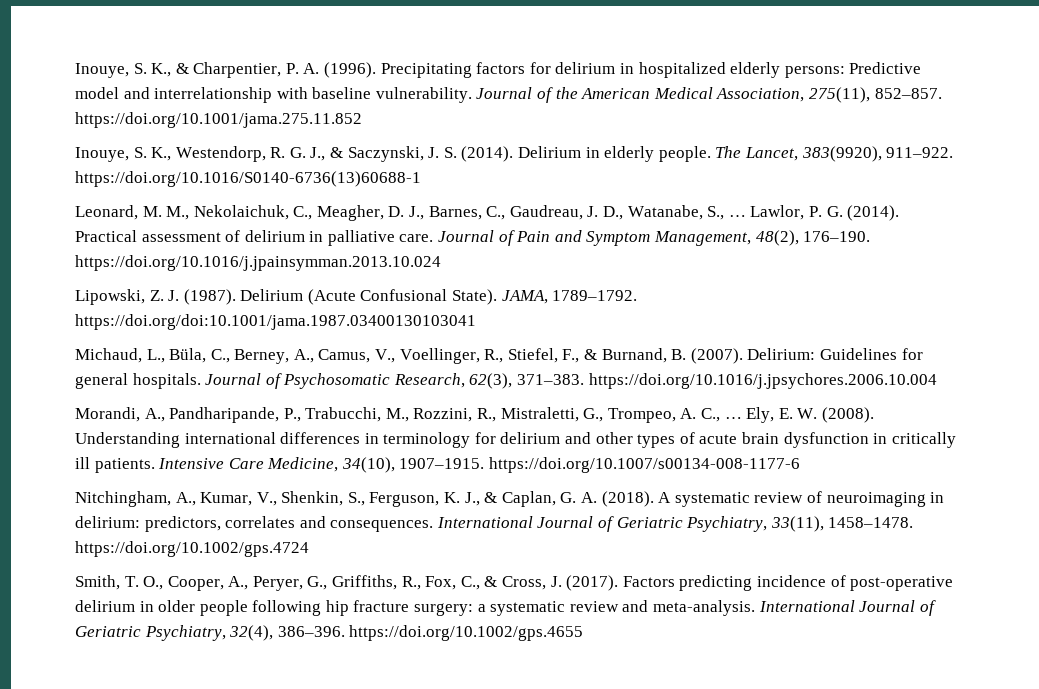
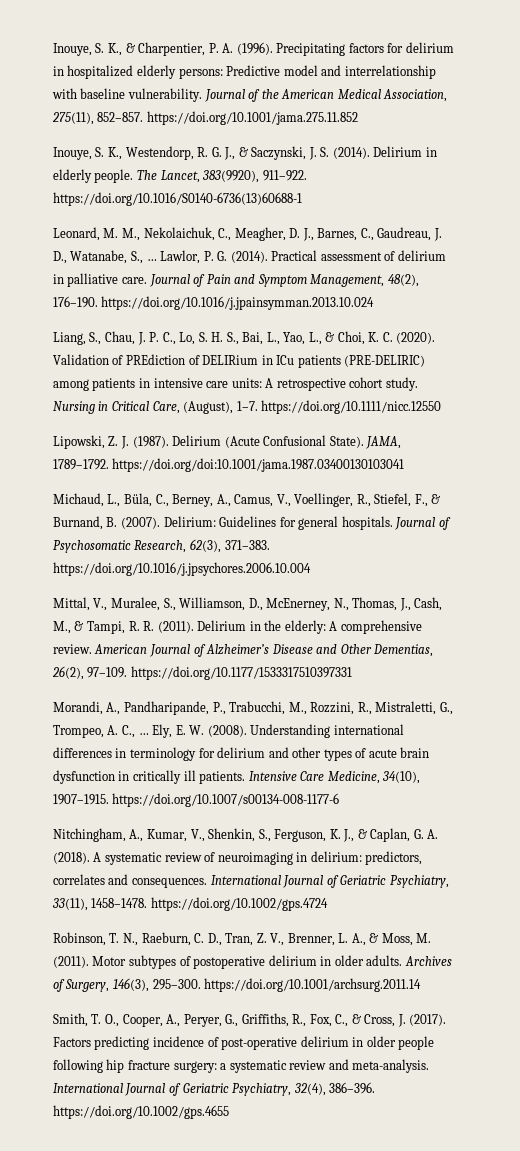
+ Liang, S., Chau, J. P. C., Lo, S. H. S., Bai, L., Yao, L., & Choi, K. C. (2020). Validation of PREdiction of DELIRium in ICu patients (PRE-DELIRIC) among patients in intensive care units: A retrospective cohort study. Nursing in Critical Care, (August), 1–7. https://doi.org/10.1111/nicc.12550
+ Mittal, V., Muralee, S., Williamson, D., McEnerney, N., Thomas, J., Cash, M., & Tampi, R. R. (2011). Delirium in the elderly: A comprehensive review. American Journal of Alzheimer’s Disease and Other Dementias, 26(2), 97–109. https://doi.org/10.1177/1533317510397331
+ Robinson, T. N., Raeburn, C. D., Tran, Z. V., Brenner, L. A., & Moss, M. (2011). Motor subtypes of postoperative delirium in older adults. Archives of Surgery, 146(3), 295–300. https://doi.org/10.1001/archsurg.2011.14

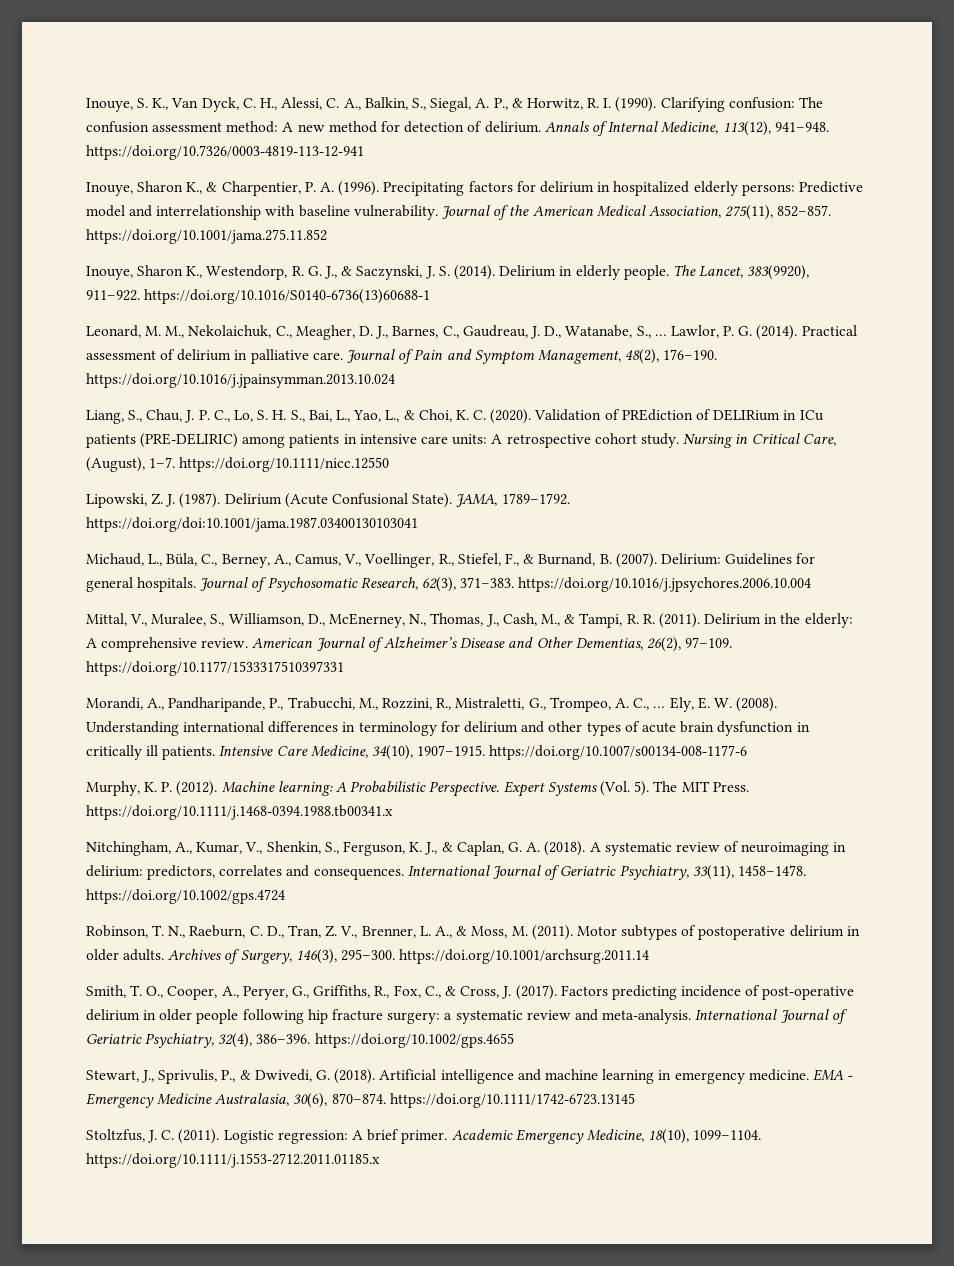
- Inouye, S. K., & Charpentier, P. A. (1996).
+ Inouye, S. K., Van Dyck, C. H., Alessi, C. A., Balkin, S., Siegal, A. P., & Horwitz, R. I. (1990). Clarifying confusion: The confusion assessment method: A new method for detection of delirium. Annals of Internal Medicine, 113(12), 941–948. https://doi.org/10.7326/0003-4819-113-12-941
+ Inouye, Sharon K., & Charpentier, P. A. (1996).
- Inouye, S. K., Westendorp, R. G. J., & Saczynski, J. S. (2014).
+ Inouye, Sharon K., Westendorp, R. G. J., & Saczynski, J. S. (2014).
+ Murphy, K. P. (2012). Machine learning: A Probabilistic Perspective. Expert Systems (Vol. 5). The MIT Press. https://doi.org/10.1111/j.1468-0394.1988.tb00341.x
+ Stewart, J., Sprivulis, P., & Dwivedi, G. (2018). Artificial intelligence and machine learning in emergency medicine. EMA - Emergency Medicine Australasia, 30(6), 870–874. https://doi.org/10.1111/1742-6723.13145
+ Stoltzfus, J. C. (2011). Logistic regression: A brief primer. Academic Emergency Medicine, 18(10), 1099–1104. https://doi.org/10.1111/j.1553-2712.2011.01185.x

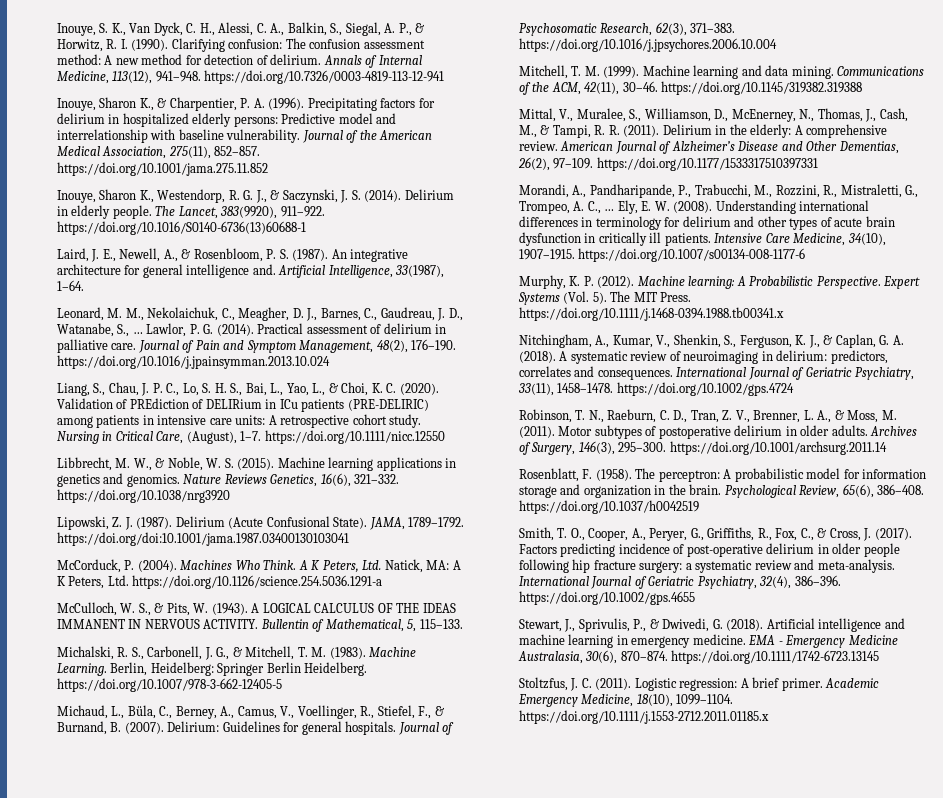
+ Laird, J. E., Newell, A., & Rosenbloom, P. S. (1987). An integrative architecture for general intelligence and. Artificial Intelligence, 33(1987), 1–64.
+ Libbrecht, M. W., & Noble, W. S. (2015). Machine learning applications in genetics and genomics. Nature Reviews Genetics, 16(6), 321–332. https://doi.org/10.1038/nrg3920
+ McCorduck, P. (2004). Machines Who Think. A K Peters, Ltd. Natick, MA: A K Peters, Ltd. https://doi.org/10.1126/science.254.5036.1291-a
+ McCulloch, W. S., & Pits, W. (1943). A LOGICAL CALCULUS OF THE IDEAS IMMANENT IN NERVOUS ACTIVITY. Bullentin of Mathematical, 5, 115–133.
+ Michalski, R. S., Carbonell, J. G., & Mitchell, T. M. (1983). Machine Learning. Berlin, Heidelberg: Springer Berlin Heidelberg. https://doi.org/10.1007/978-3-662-12405-5
+ Mitchell, T. M. (1999). Machine learning and data mining. Communications of the ACM, 42(11), 30–46. https://doi.org/10.1145/319382.319388
+ Rosenblatt, F. (1958). The perceptron: A probabilistic model for information storage and organization in the brain. Psychological Review, 65(6), 386–408. https://doi.org/10.1037/h0042519

